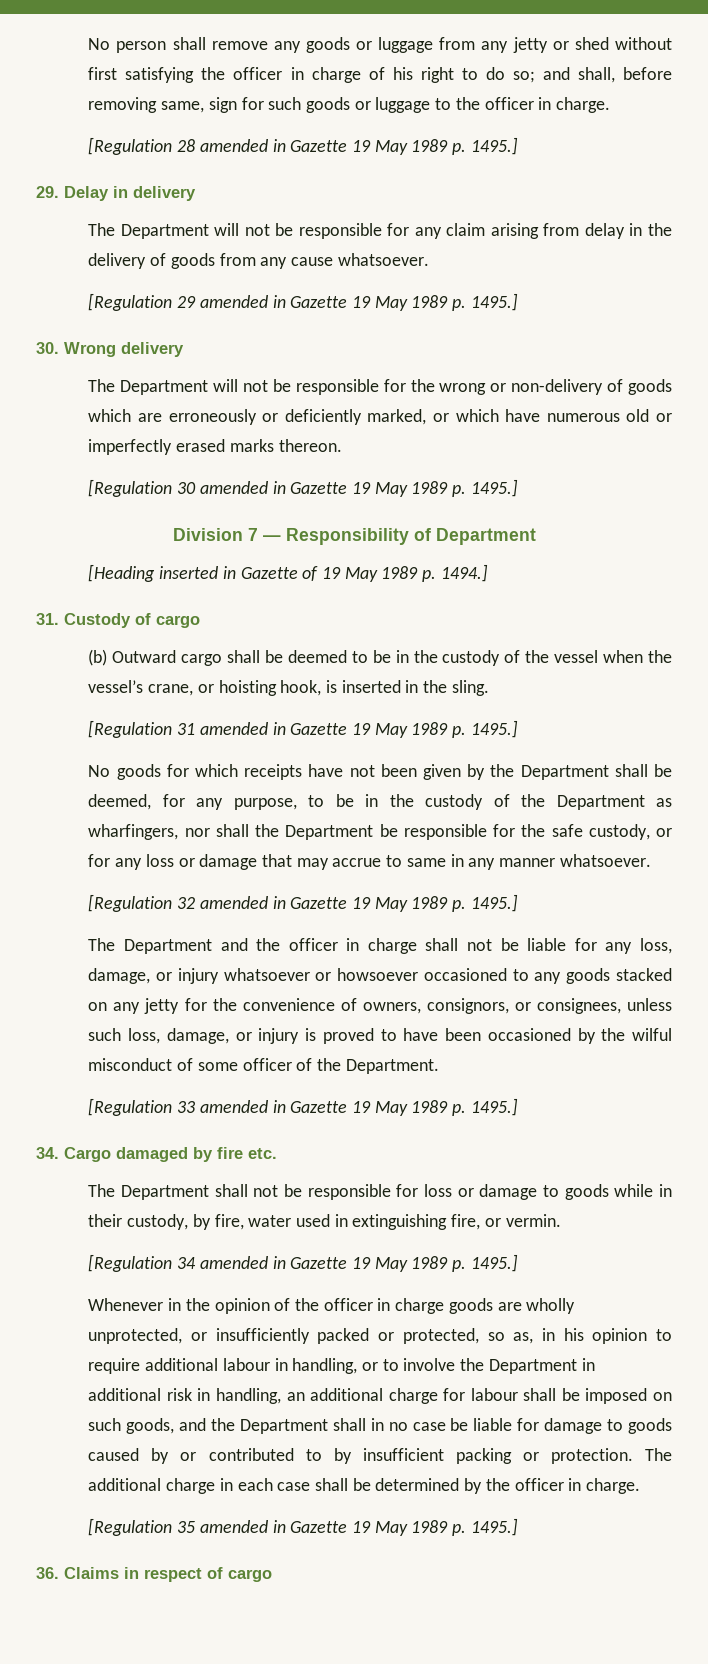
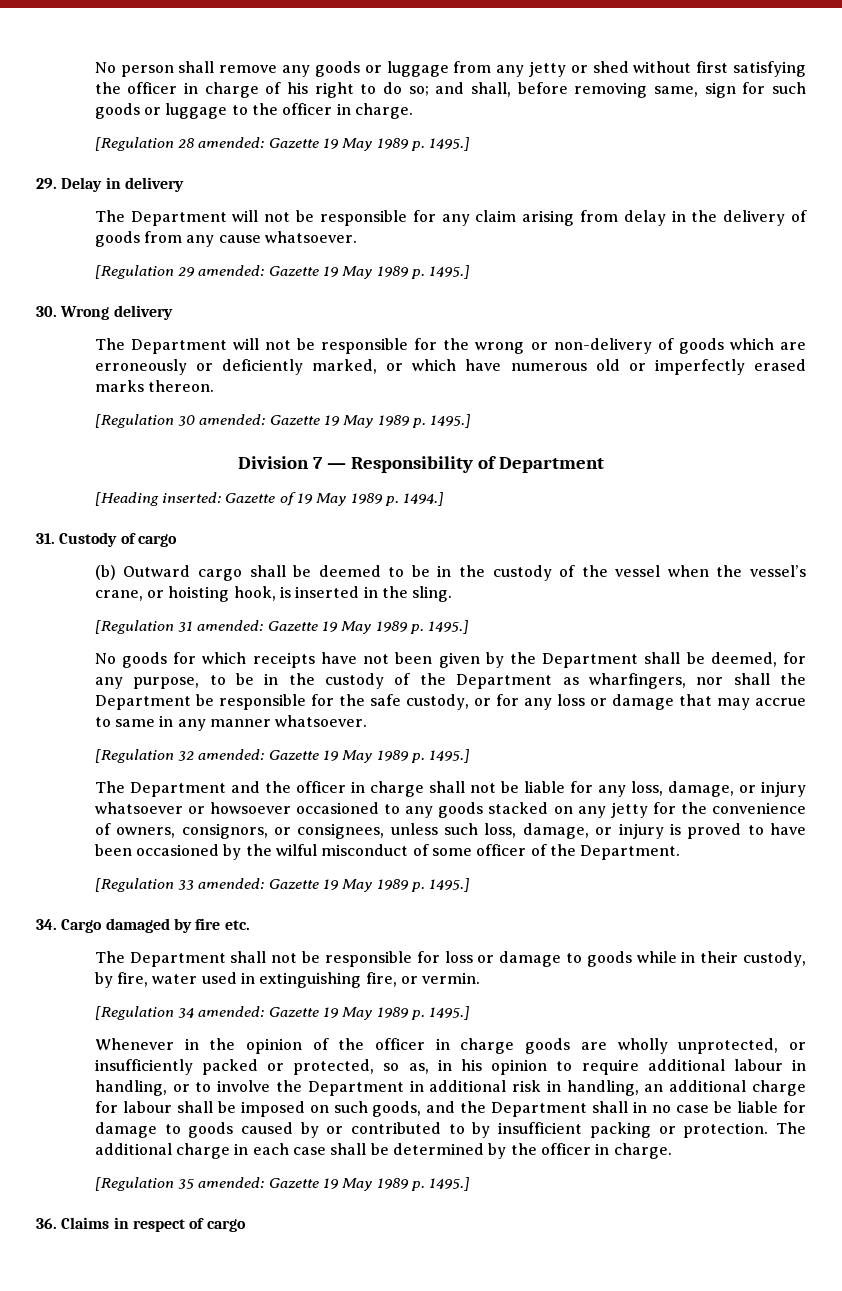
- [Regulation 28 amended in Gazette 19 May 1989 p. 1495.]
+ [Regulation 28 amended: Gazette 19 May 1989 p. 1495.]
- [Regulation 29 amended in Gazette 19 May 1989 p. 1495.]
+ [Regulation 29 amended: Gazette 19 May 1989 p. 1495.]
- [Regulation 30 amended in Gazette 19 May 1989 p. 1495.]
+ [Regulation 30 amended: Gazette 19 May 1989 p. 1495.]
- [Heading inserted in Gazette of 19 May 1989 p. 1494.]
+ [Heading inserted: Gazette of 19 May 1989 p. 1494.]
- [Regulation 31 amended in Gazette 19 May 1989 p. 1495.]
+ [Regulation 31 amended: Gazette 19 May 1989 p. 1495.]
- [Regulation 32 amended in Gazette 19 May 1989 p. 1495.]
+ [Regulation 32 amended: Gazette 19 May 1989 p. 1495.]
- [Regulation 33 amended in Gazette 19 May 1989 p. 1495.]
+ [Regulation 33 amended: Gazette 19 May 1989 p. 1495.]
- [Regulation 34 amended in Gazette 19 May 1989 p. 1495.]
+ [Regulation 34 amended: Gazette 19 May 1989 p. 1495.]
- [Regulation 35 amended in Gazette 19 May 1989 p. 1495.]
+ [Regulation 35 amended: Gazette 19 May 1989 p. 1495.]

